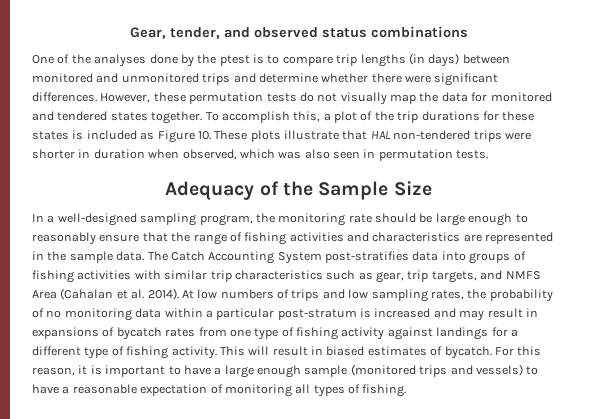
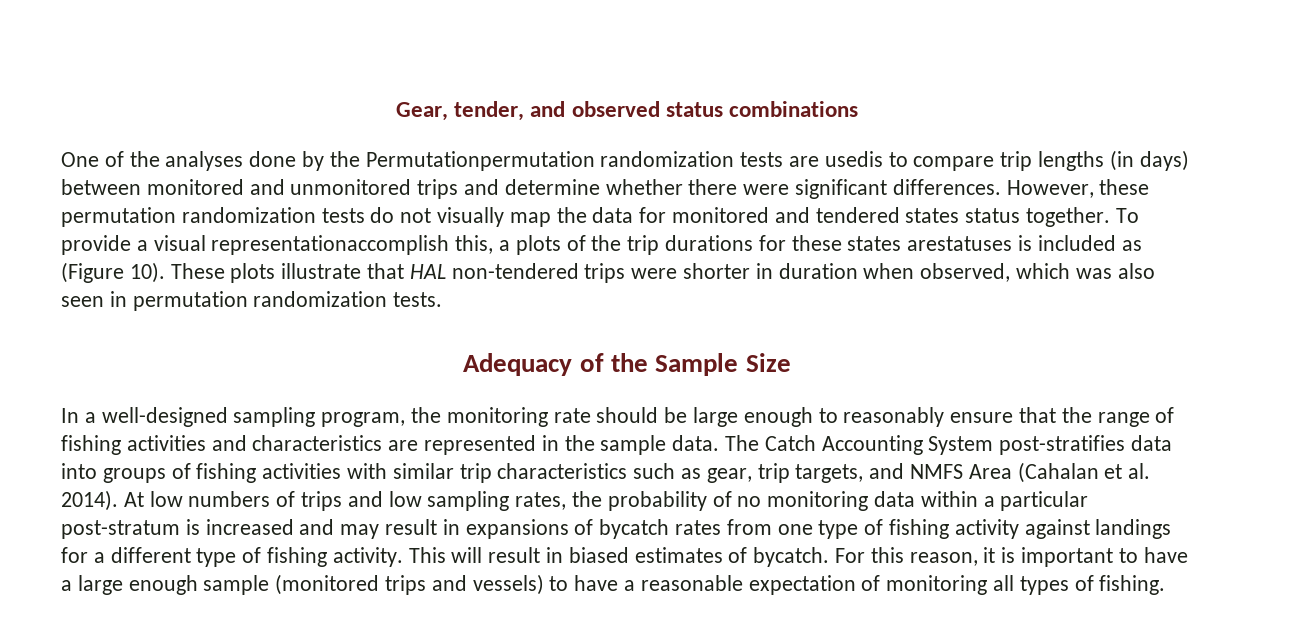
- One of the analyses done by the ptest is to compare trip lengths (in days) between monitored and unmonitored trips and determine whether there were significant differences.
+ One of the analyses done by the Permutationpermutation randomization tests are usedis to compare trip lengths (in days) between monitored and unmonitored trips and determine whether there were significant differences.
- However, these permutation tests do not visually map the data for monitored and tendered states together.
+ However, these permutation randomization tests do not visually map the data for monitored and tendered states status together.
- To accomplish this, a plot of the trip durations for these states is included as Figure 10. These plots illustrate that HAL non-tendered trips were shorter in duration when observed, which was also seen in permutation tests.
+ To provide a visual representationaccomplish this, a plots of the trip durations for these states arestatuses is included as (Figure 10). These plots illustrate that HAL non-tendered trips were shorter in duration when observed, which was also seen in permutation randomization tests.

